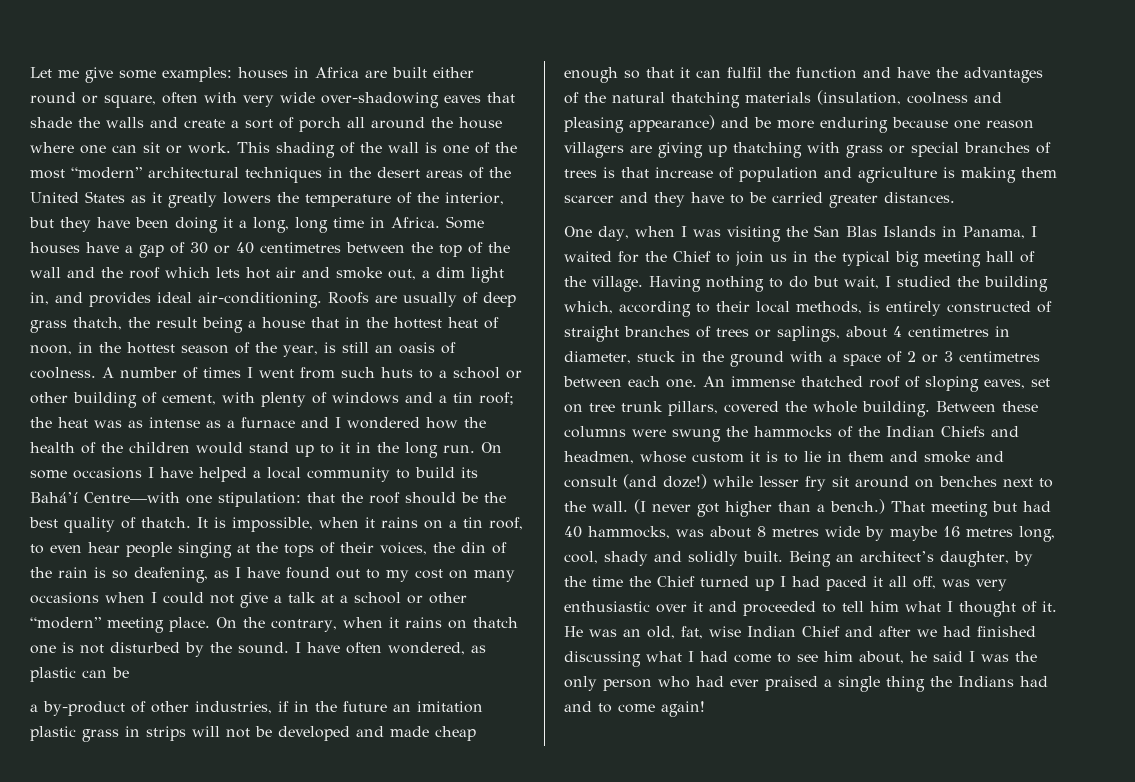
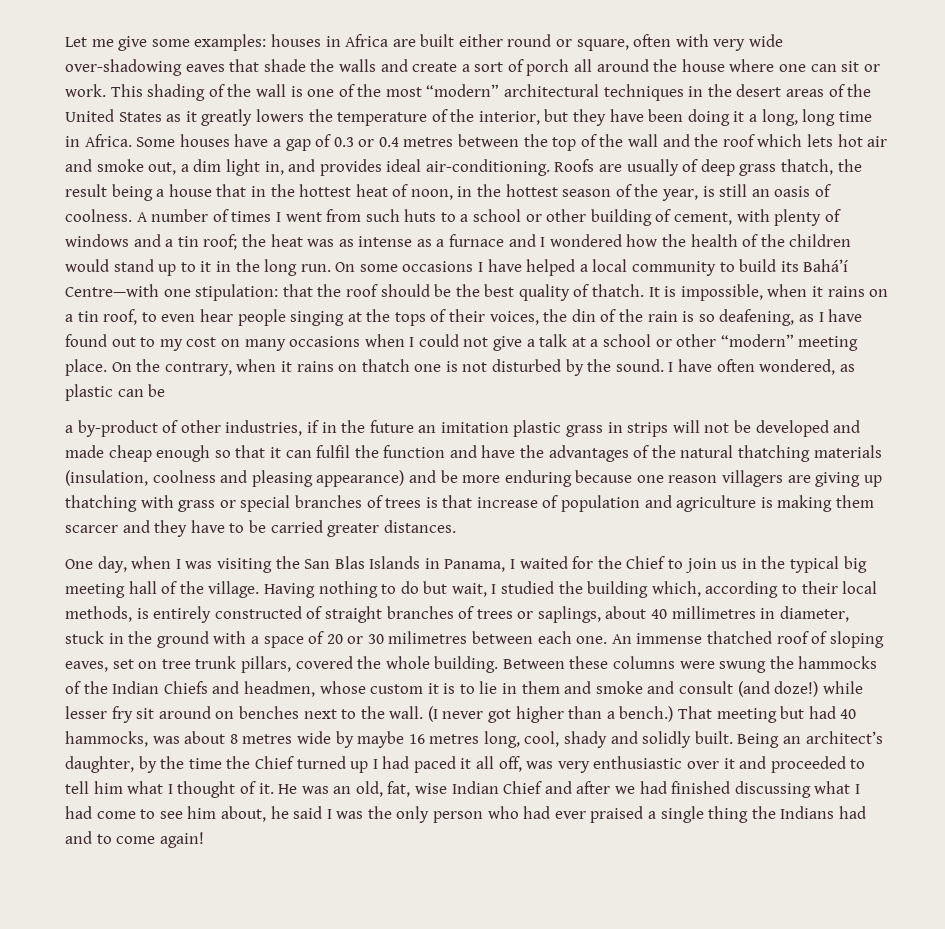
- Some houses have a gap of 30 or 40 centimetres between the top of the wall and the roof which lets hot air and smoke out, a dim light in, and provides ideal air-conditioning.
+ Some houses have a gap of 0.3 or 0.4 metres between the top of the wall and the roof which lets hot air and smoke out, a dim light in, and provides ideal air-conditioning.
- Having nothing to do but wait, I studied the building which, according to their local methods, is entirely constructed of straight branches of trees or saplings, about 4 centimetres in diameter, stuck in the ground with a space of 2 or 3 centimetres between each one.
+ Having nothing to do but wait, I studied the building which, according to their local methods, is entirely constructed of straight branches of trees or saplings, about 40 millimetres in diameter, stuck in the ground with a space of 20 or 30 milimetres between each one.

